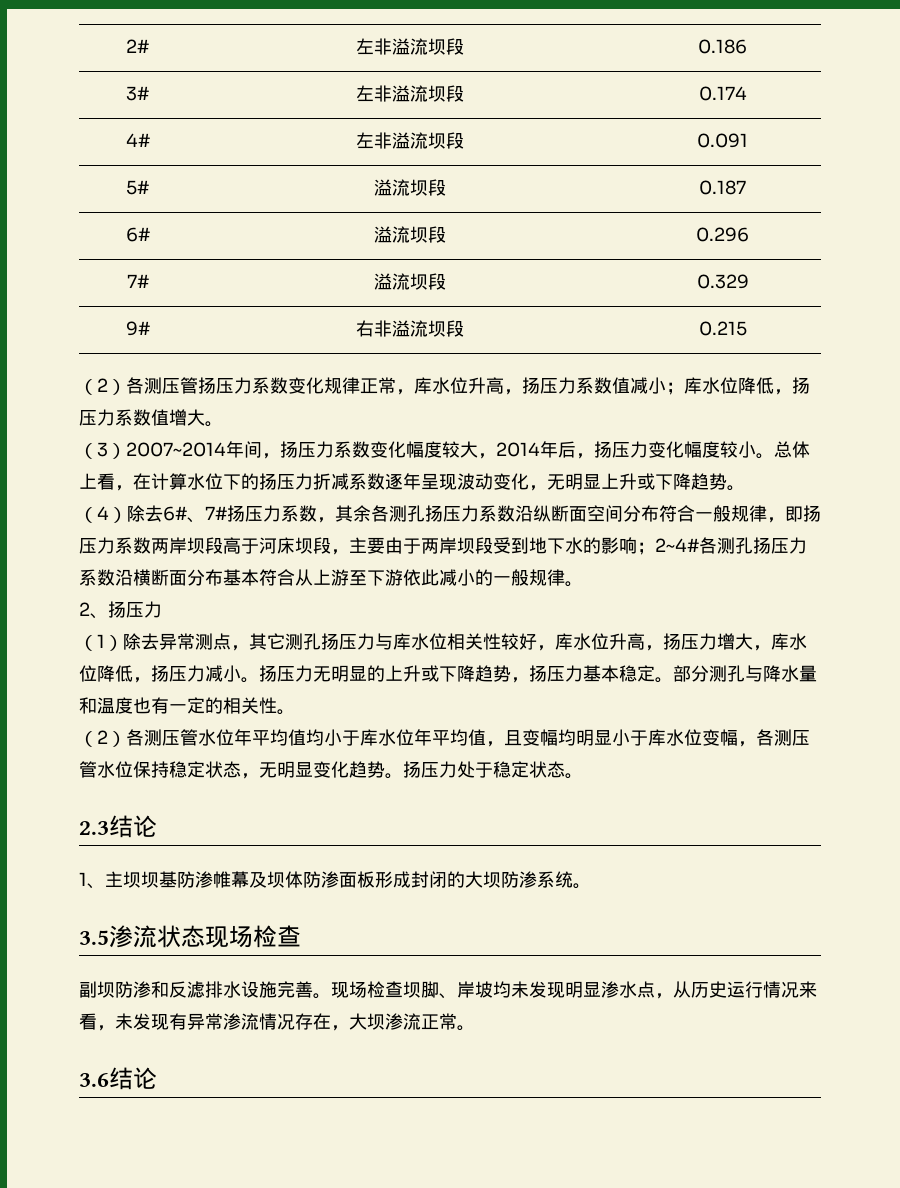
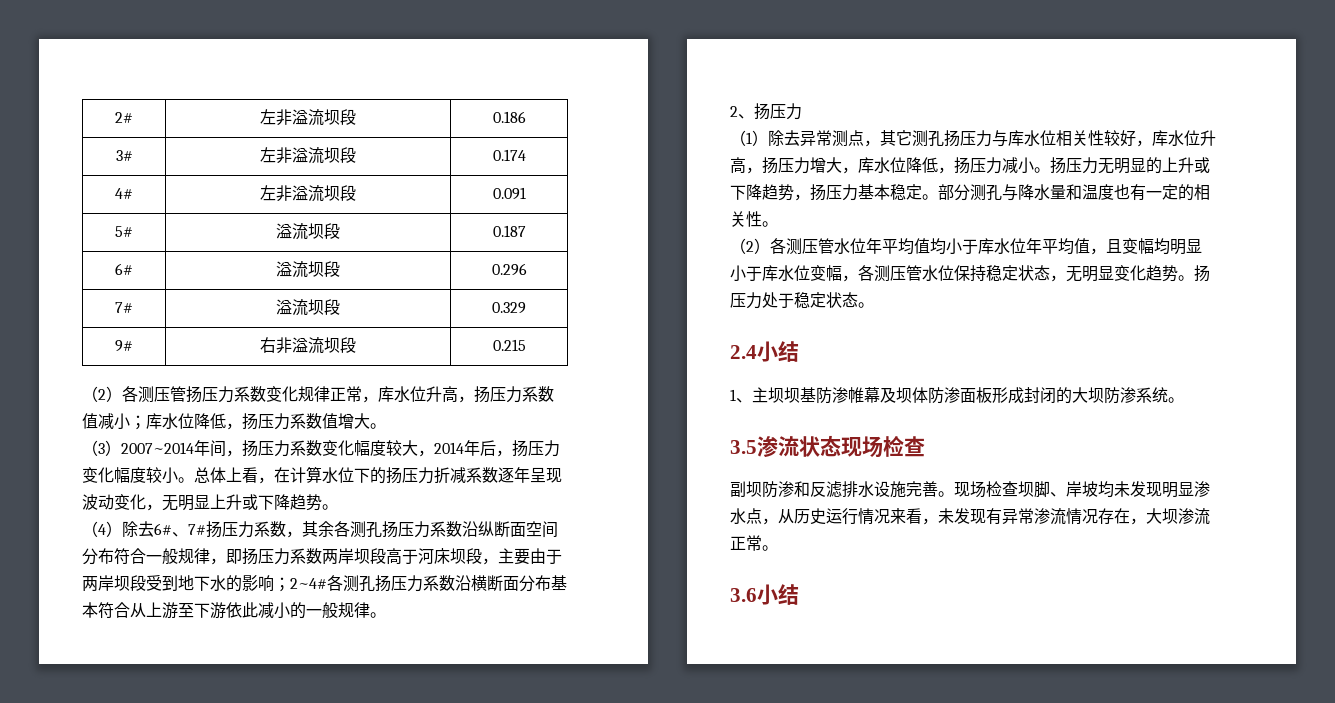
- 2.3结论
+ 2.4小结
- 3.6结论
+ 3.6小结

